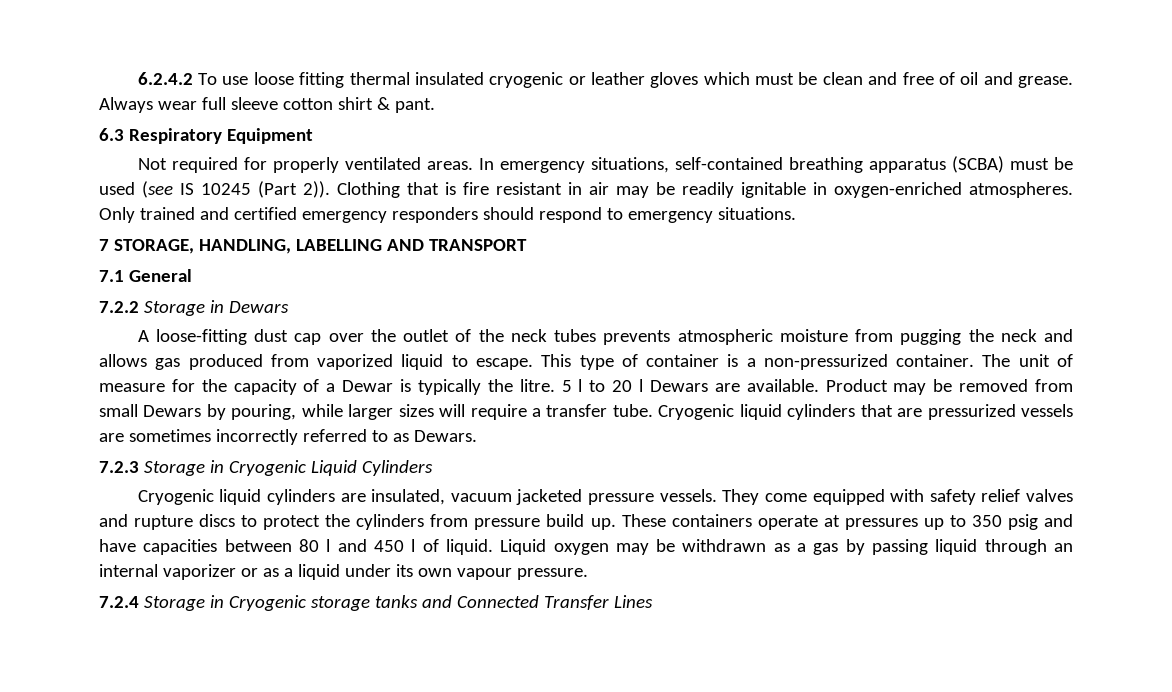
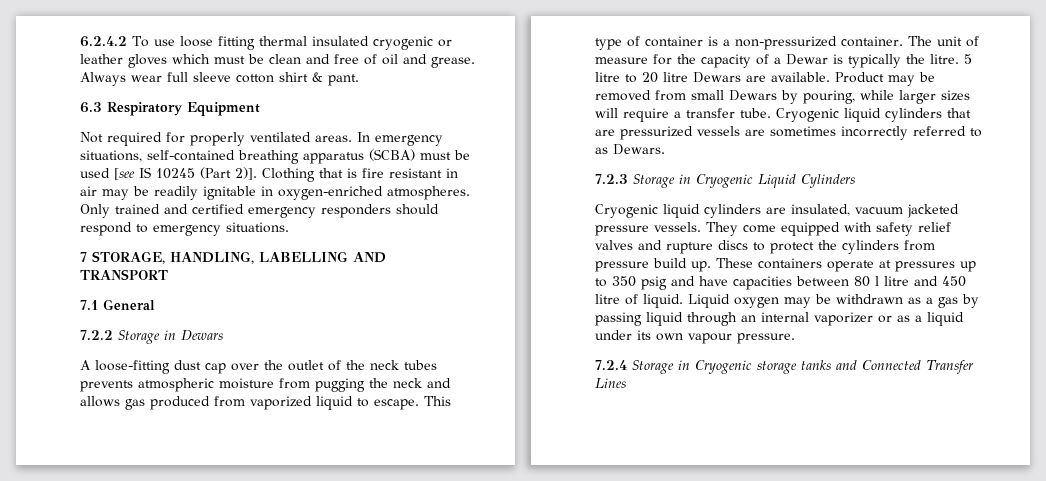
- In emergency situations, self-contained breathing apparatus (SCBA) must be used (see IS 10245 (Part 2)).
+ In emergency situations, self-contained breathing apparatus (SCBA) must be used [see IS 10245 (Part 2)].
- 5 l to 20 l Dewars are available.
+ 5 litre to 20 litre Dewars are available.
- These containers operate at pressures up to 350 psig and have capacities between 80 l and 450 l of liquid.
+ These containers operate at pressures up to 350 psig and have capacities between 80 l litre and 450 litre of liquid.

